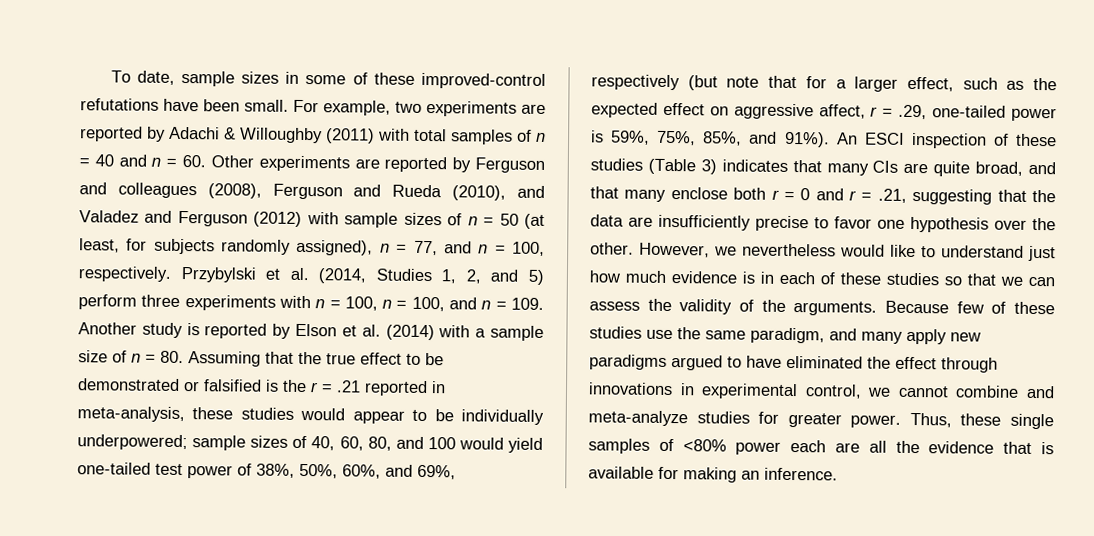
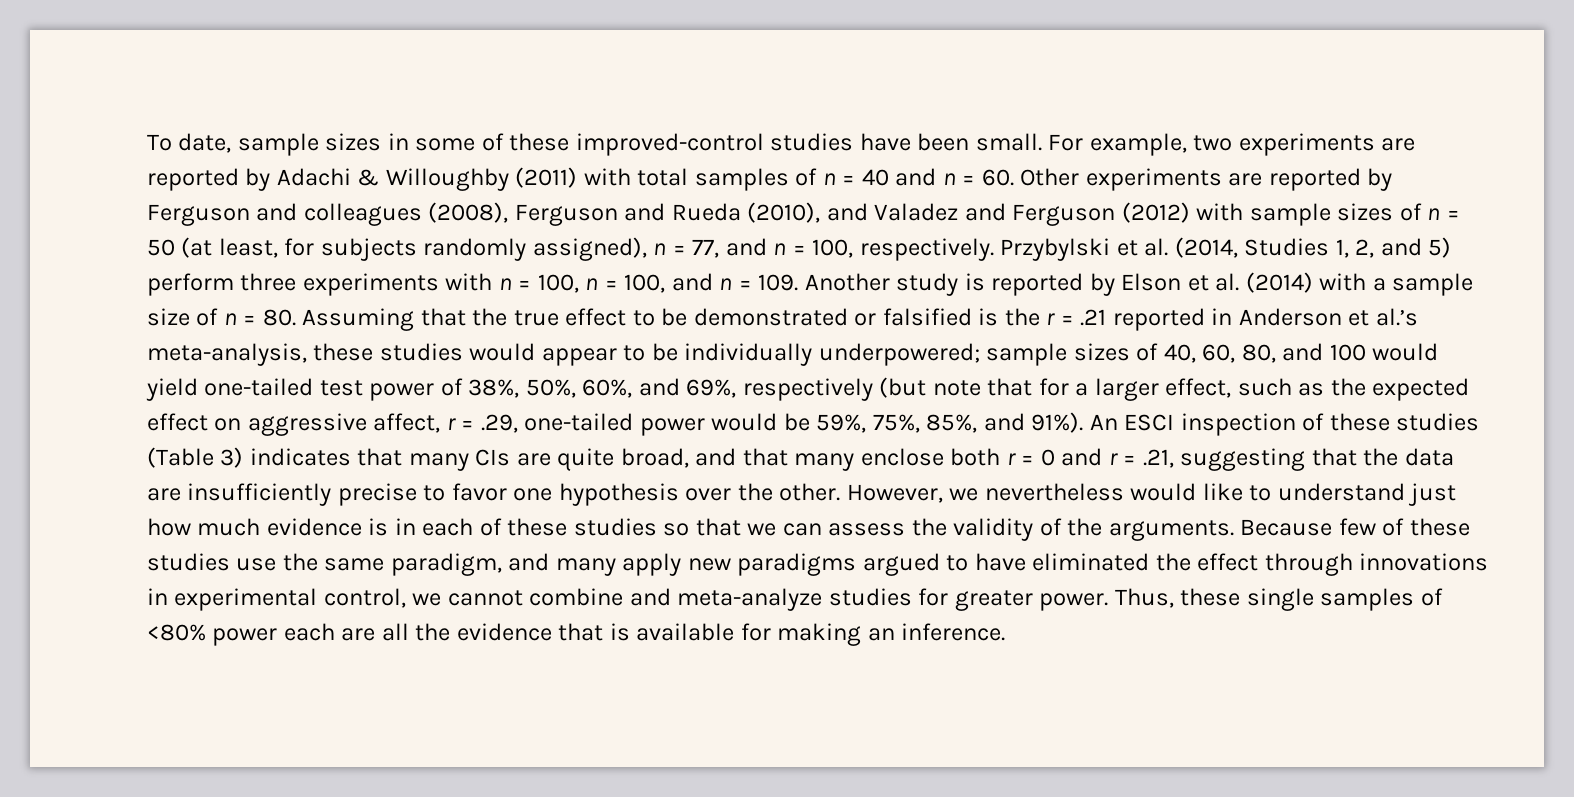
- To date, sample sizes in some of these improved-control refutations have been small.
+ To date, sample sizes in some of these improved-control studies have been small.
- Przybylski et al. (2014, Studies 1, 2, and 5) perform three experiments with n = 100, n = 100, and n = 109. Another study is reported by Elson et al. (2014) with a sample size of n = 80. Assuming that the true effect to be demonstrated or falsified is the r = .21 reported in meta-analysis, these studies would appear to be individually underpowered;
+ Przybylski et al. (2014, Studies 1, 2, and 5) perform three experiments with n = 100, n = 100, and n = 109. Another study is reported by Elson et al. (2014) with a sample size of n = 80. Assuming that the true effect to be demonstrated or falsified is the r = .21 reported in Anderson et al.’s meta-analysis, these studies would appear to be individually underpowered;
- sample sizes of 40, 60, 80, and 100 would yield one-tailed test power of 38%, 50%, 60%, and 69%, respectively (but note that for a larger effect, such as the expected effect on aggressive affect, r = .29, one-tailed power is 59%, 75%, 85%, and 91%).
+ sample sizes of 40, 60, 80, and 100 would yield one-tailed test power of 38%, 50%, 60%, and 69%, respectively (but note that for a larger effect, such as the expected effect on aggressive affect, r = .29, one-tailed power would be 59%, 75%, 85%, and 91%).

